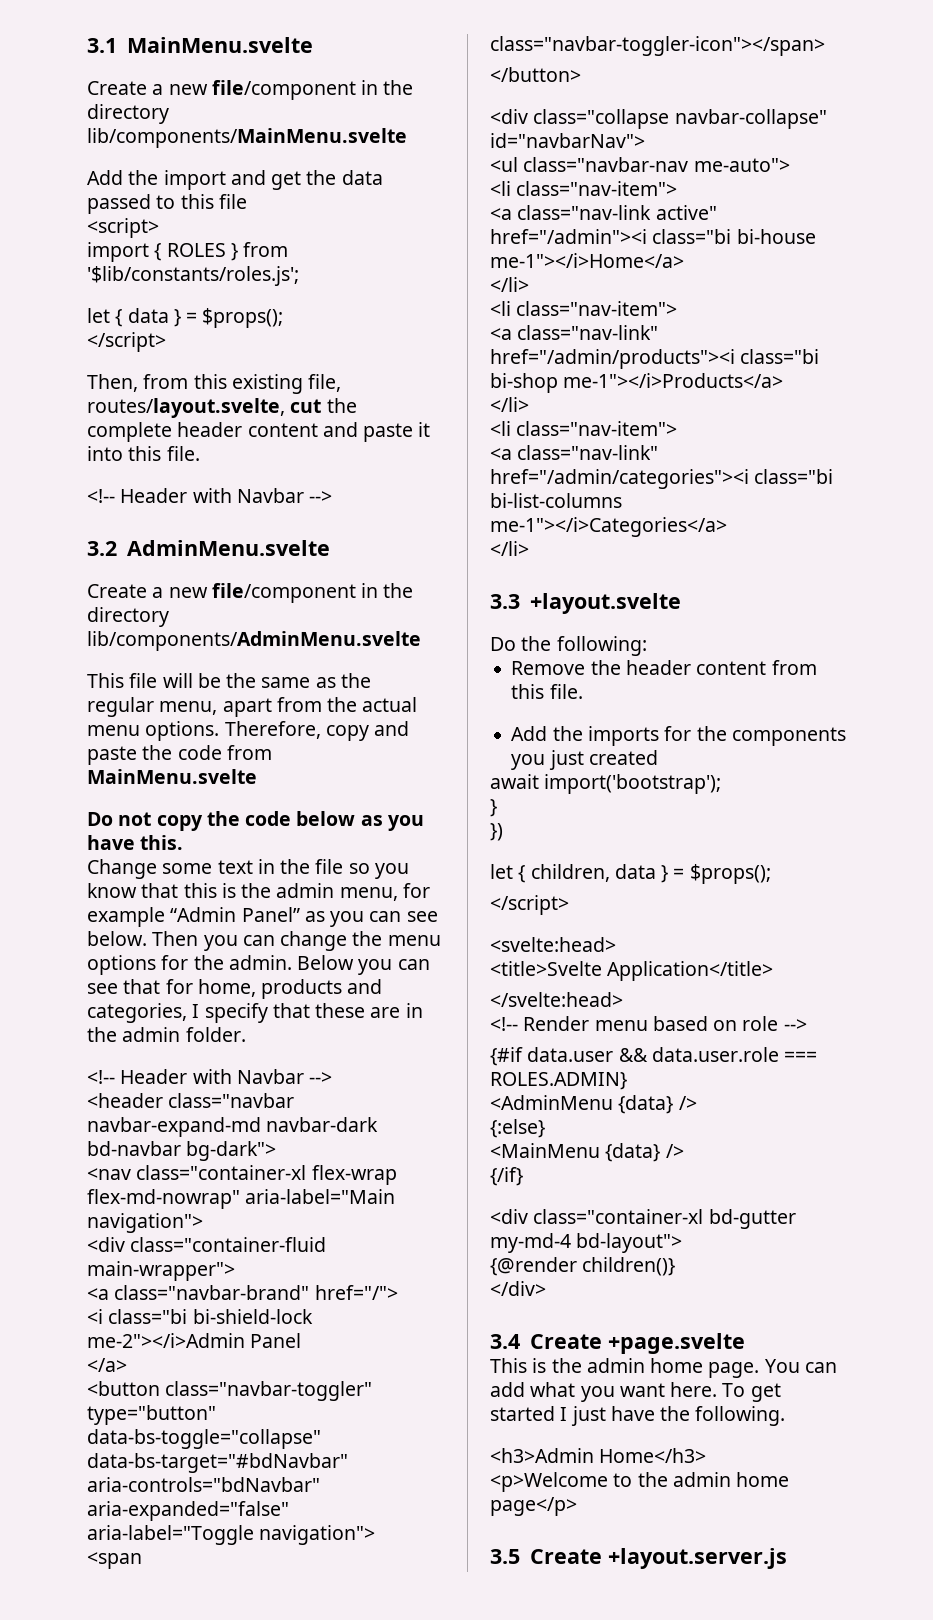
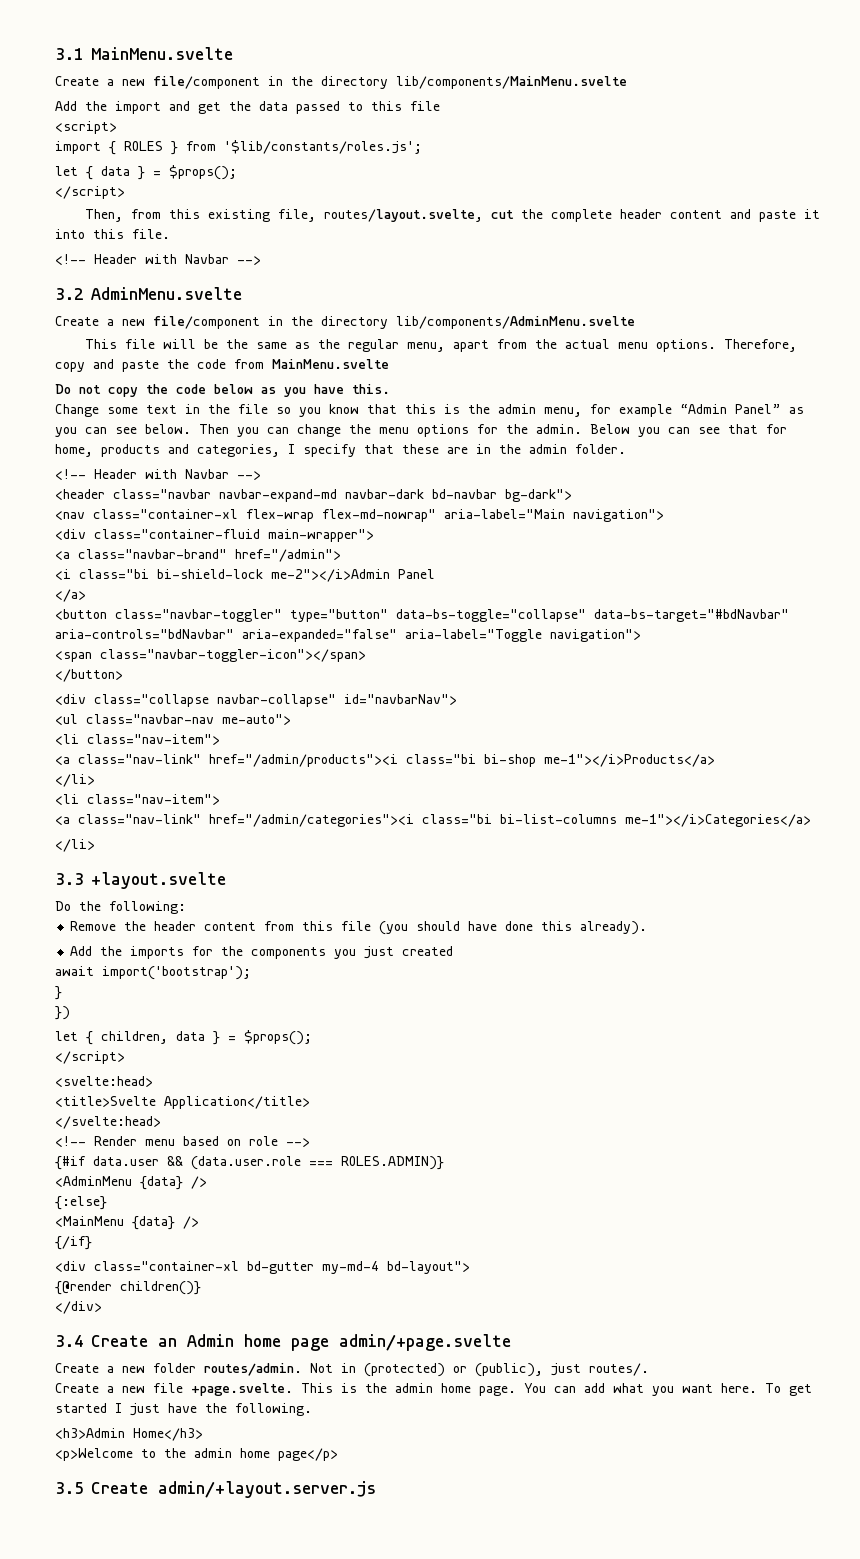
- <a class="navbar-brand" href="/">
+ <a class="navbar-brand" href="/admin">
- <a class="nav-link active" href="/admin"><i class="bi bi-house me-1"></i>Home</a>
- </li>
- <li class="nav-item">
- Remove the header content from this file.
+ Remove the header content from this file (you should have done this already).
- {#if data.user && data.user.role === ROLES.ADMIN}
+ {#if data.user && (data.user.role === ROLES.ADMIN)}
- 3.4 Create +page.svelte
- This is the admin home page.
+ 3.4 Create an Admin home page admin/+page.svelte
+ Create a new folder routes/admin. Not in (protected) or (public), just routes/.
+ Create a new file +page.svelte. This is the admin home page.
- 3.5 Create +layout.server.js
+ 3.5 Create admin/+layout.server.js

